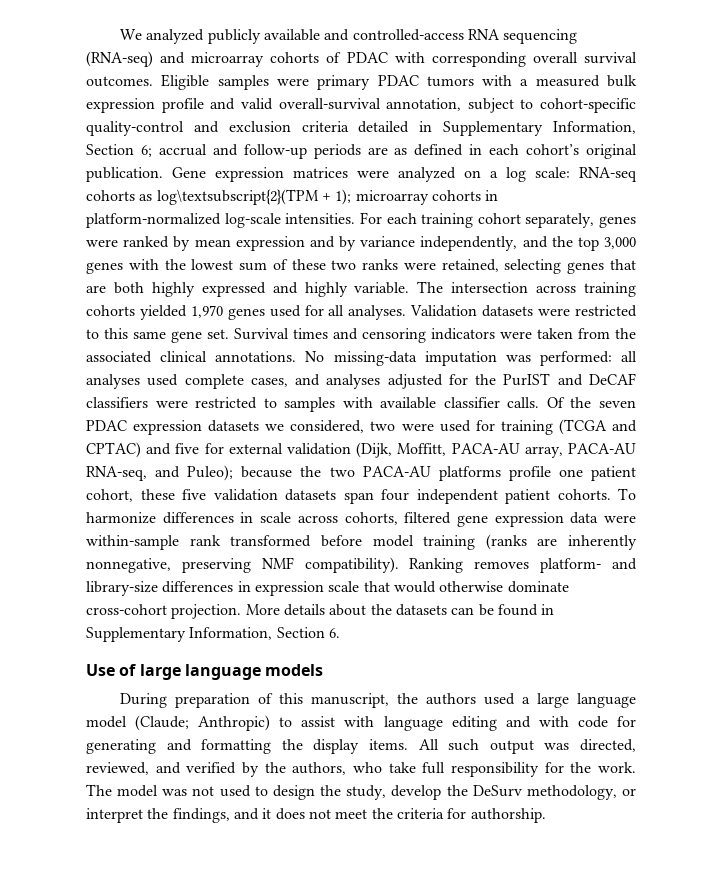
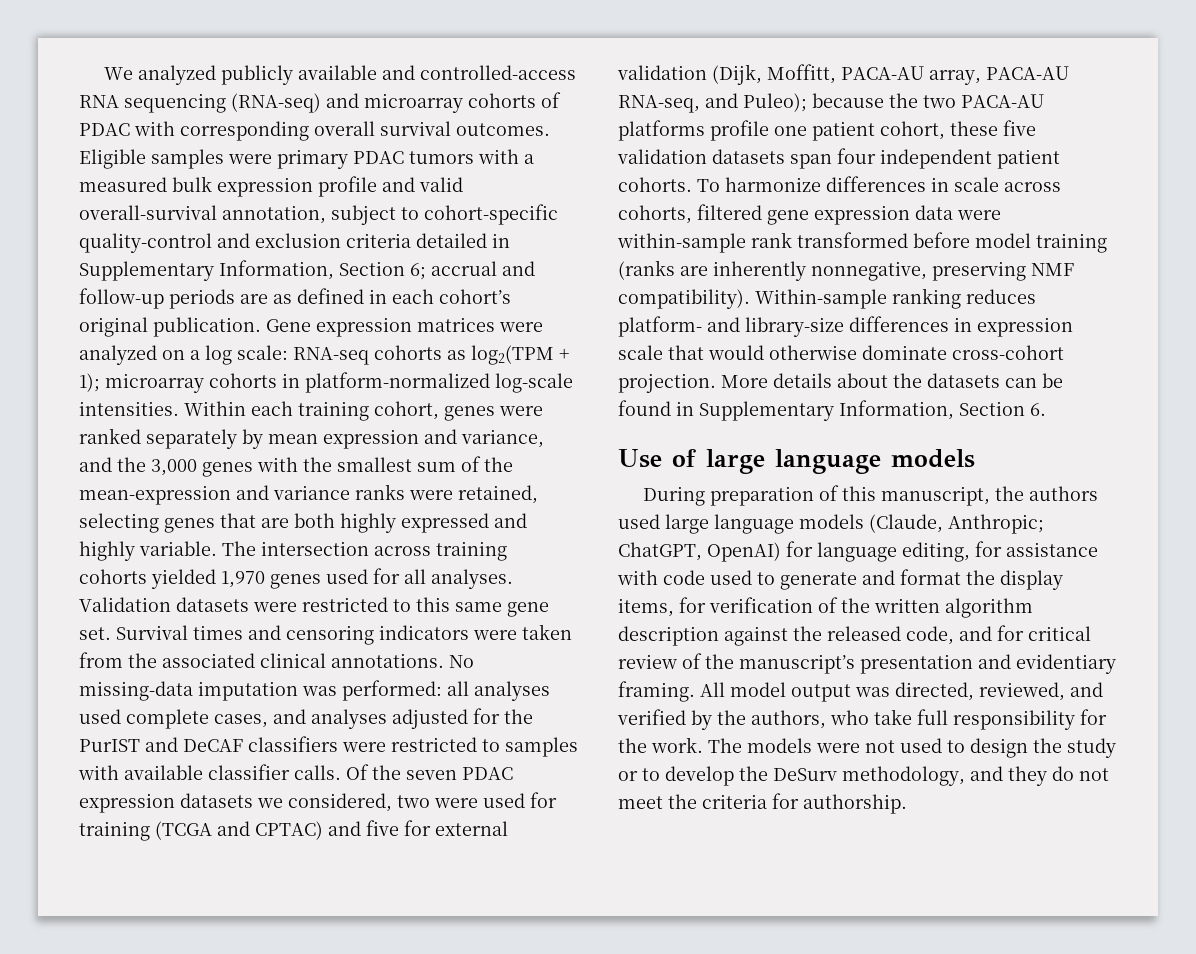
- Gene expression matrices were analyzed on a log scale: RNA-seq cohorts as log\textsubscript{2}(TPM + 1); microarray cohorts in platform-normalized log-scale intensities.
+ Gene expression matrices were analyzed on a log scale: RNA-seq cohorts as log2(TPM + 1); microarray cohorts in platform-normalized log-scale intensities.
- For each training cohort separately, genes were ranked by mean expression and by variance independently, and the top 3,000 genes with the lowest sum of these two ranks were retained, selecting genes that are both highly expressed and highly variable.
+ Within each training cohort, genes were ranked separately by mean expression and variance, and the 3,000 genes with the smallest sum of the mean-expression and variance ranks were retained, selecting genes that are both highly expressed and highly variable.
- Ranking removes platform- and library-size differences in expression scale that would otherwise dominate cross-cohort projection.
+ Within-sample ranking reduces platform- and library-size differences in expression scale that would otherwise dominate cross-cohort projection.
- During preparation of this manuscript, the authors used a large language model (Claude; Anthropic) to assist with language editing and with code for generating and formatting the display items. All such output was directed, reviewed, and verified by the authors, who take full responsibility for the work.
+ During preparation of this manuscript, the authors used large language models (Claude, Anthropic; ChatGPT, OpenAI) for language editing, for assistance with code used to generate and format the display items, for verification of the written algorithm description against the released code, and for critical review of the manuscript’s presentation and evidentiary framing. All model output was directed, reviewed, and verified by the authors, who take full responsibility for the work.
- The model was not used to design the study, develop the DeSurv methodology, or interpret the findings, and it does not meet the criteria for authorship.
+ The models were not used to design the study or to develop the DeSurv methodology, and they do not meet the criteria for authorship.

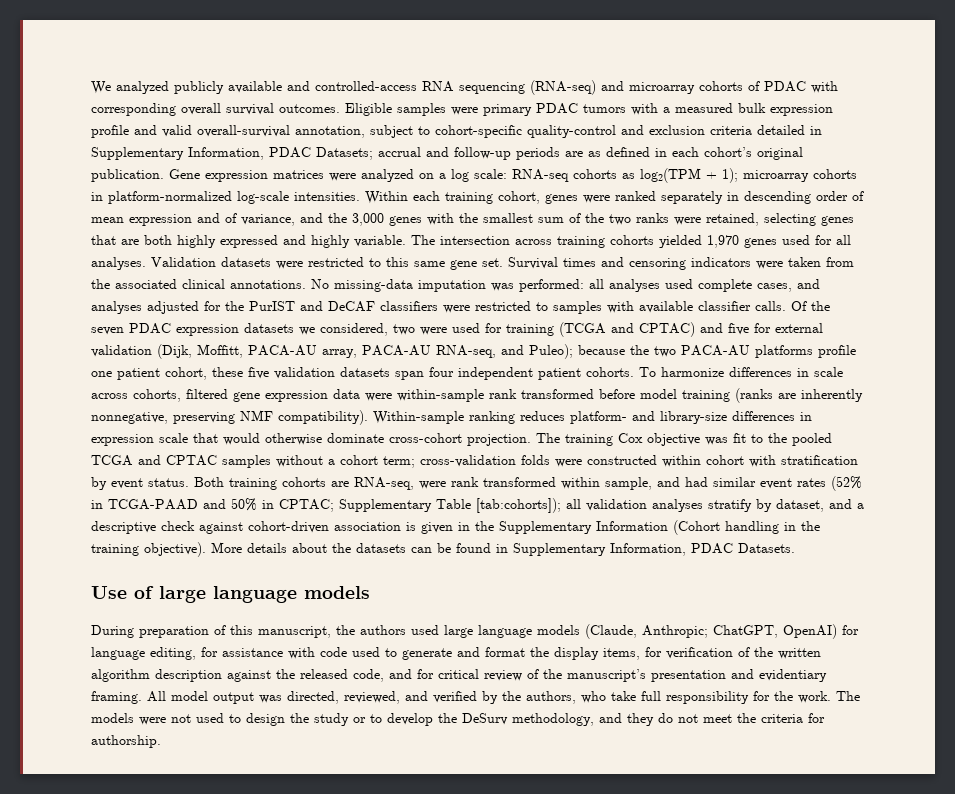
- Eligible samples were primary PDAC tumors with a measured bulk expression profile and valid overall-survival annotation, subject to cohort-specific quality-control and exclusion criteria detailed in Supplementary Information, Section 6; accrual and follow-up periods are as defined in each cohort’s original publication.
+ Eligible samples were primary PDAC tumors with a measured bulk expression profile and valid overall-survival annotation, subject to cohort-specific quality-control and exclusion criteria detailed in Supplementary Information, PDAC Datasets; accrual and follow-up periods are as defined in each cohort’s original publication.
- Within each training cohort, genes were ranked separately by mean expression and variance, and the 3,000 genes with the smallest sum of the mean-expression and variance ranks were retained, selecting genes that are both highly expressed and highly variable.
+ Within each training cohort, genes were ranked separately in descending order of mean expression and of variance, and the 3,000 genes with the smallest sum of the two ranks were retained, selecting genes that are both highly expressed and highly variable.
+ The training Cox objective was fit to the pooled TCGA and CPTAC samples without a cohort term; cross-validation folds were constructed within cohort with stratification by event status. Both training cohorts are RNA-seq, were rank transformed within sample, and had similar event rates (52% in TCGA-PAAD and 50% in CPTAC; Supplementary Table [tab:cohorts]); all validation analyses stratify by dataset, and a descriptive check against cohort-driven association is given in the Supplementary Information (Cohort handling in the training objective).
- More details about the datasets can be found in Supplementary Information, Section 6.
+ More details about the datasets can be found in Supplementary Information, PDAC Datasets.

